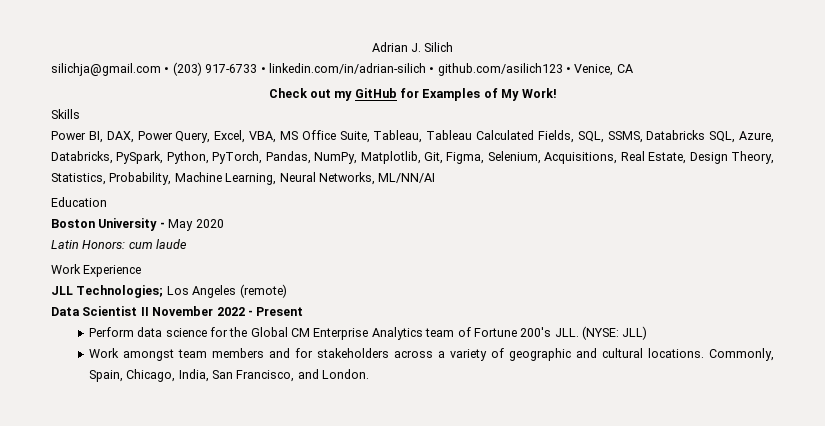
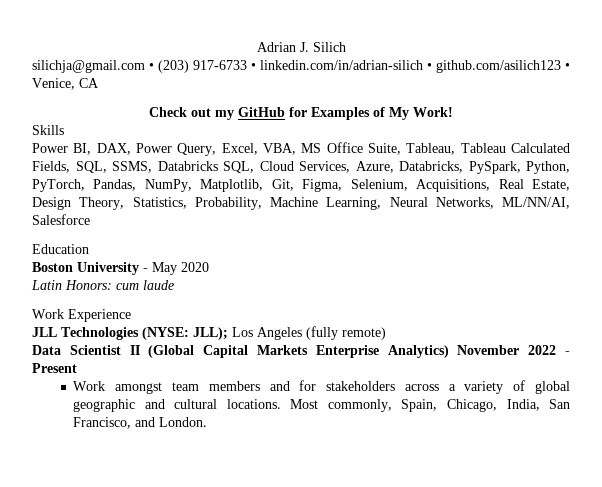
- Power BI, DAX, Power Query, Excel, VBA, MS Office Suite, Tableau, Tableau Calculated Fields, SQL, SSMS, Databricks SQL, Azure, Databricks, PySpark, Python, PyTorch, Pandas, NumPy, Matplotlib, Git, Figma, Selenium, Acquisitions, Real Estate, Design Theory, Statistics, Probability, Machine Learning, Neural Networks, ML/NN/AI
+ Power BI, DAX, Power Query, Excel, VBA, MS Office Suite, Tableau, Tableau Calculated Fields, SQL, SSMS, Databricks SQL, Cloud Services, Azure, Databricks, PySpark, Python, PyTorch, Pandas, NumPy, Matplotlib, Git, Figma, Selenium, Acquisitions, Real Estate, Design Theory, Statistics, Probability, Machine Learning, Neural Networks, ML/NN/AI, Salesforce
- JLL Technologies; Los Angeles (remote)
- Data Scientist II November 2022 - Present
- Perform data science for the Global CM Enterprise Analytics team of Fortune 200's JLL. (NYSE: JLL)
+ JLL Technologies (NYSE: JLL); Los Angeles (fully remote)
+ Data Scientist II (Global Capital Markets Enterprise Analytics) November 2022 - Present
- Work amongst team members and for stakeholders across a variety of geographic and cultural locations.
+ Work amongst team members and for stakeholders across a variety of global geographic and cultural locations.
- Commonly, Spain, Chicago, India, San Francisco, and London.
+ Most commonly, Spain, Chicago, India, San Francisco, and London.

